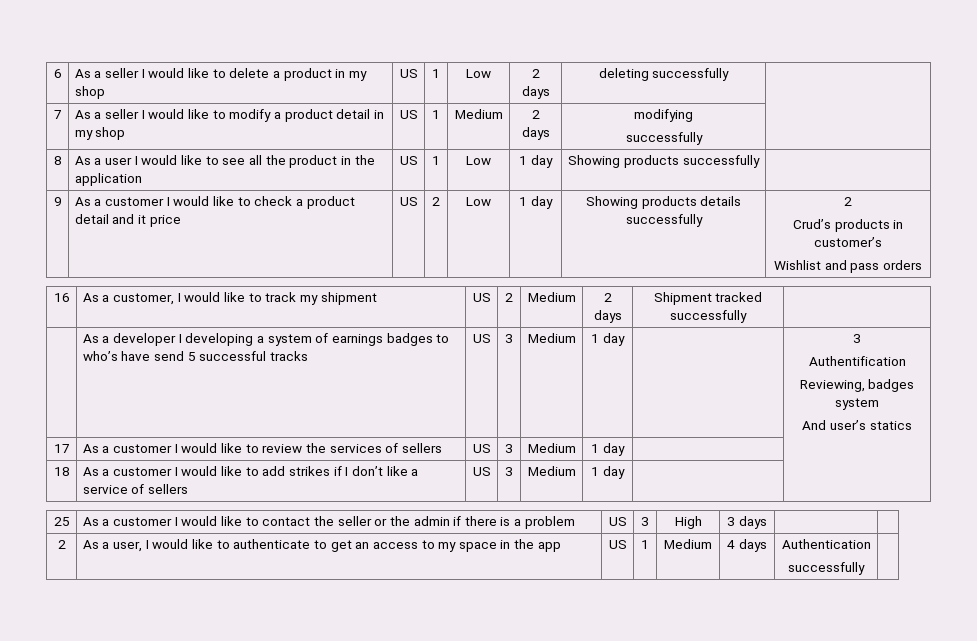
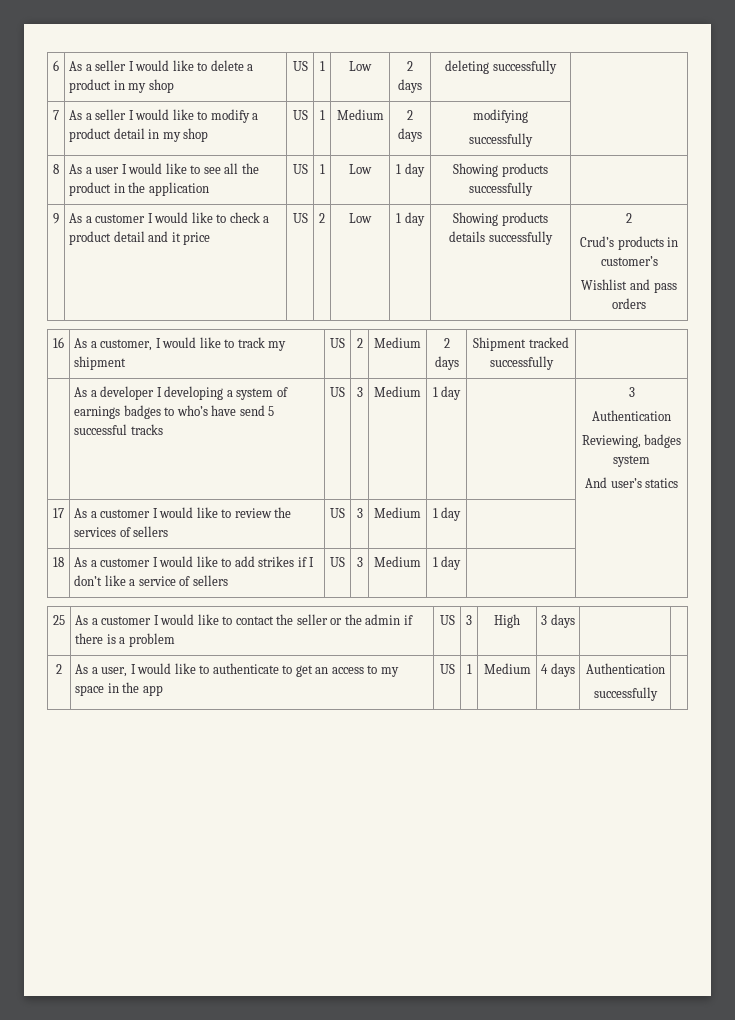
  | As a developer I developing a system of earnings badges to who’s have send 5 successful tracks | US | 3 | Medium | 1 day | | 3
- Authentification
+ Authentication

